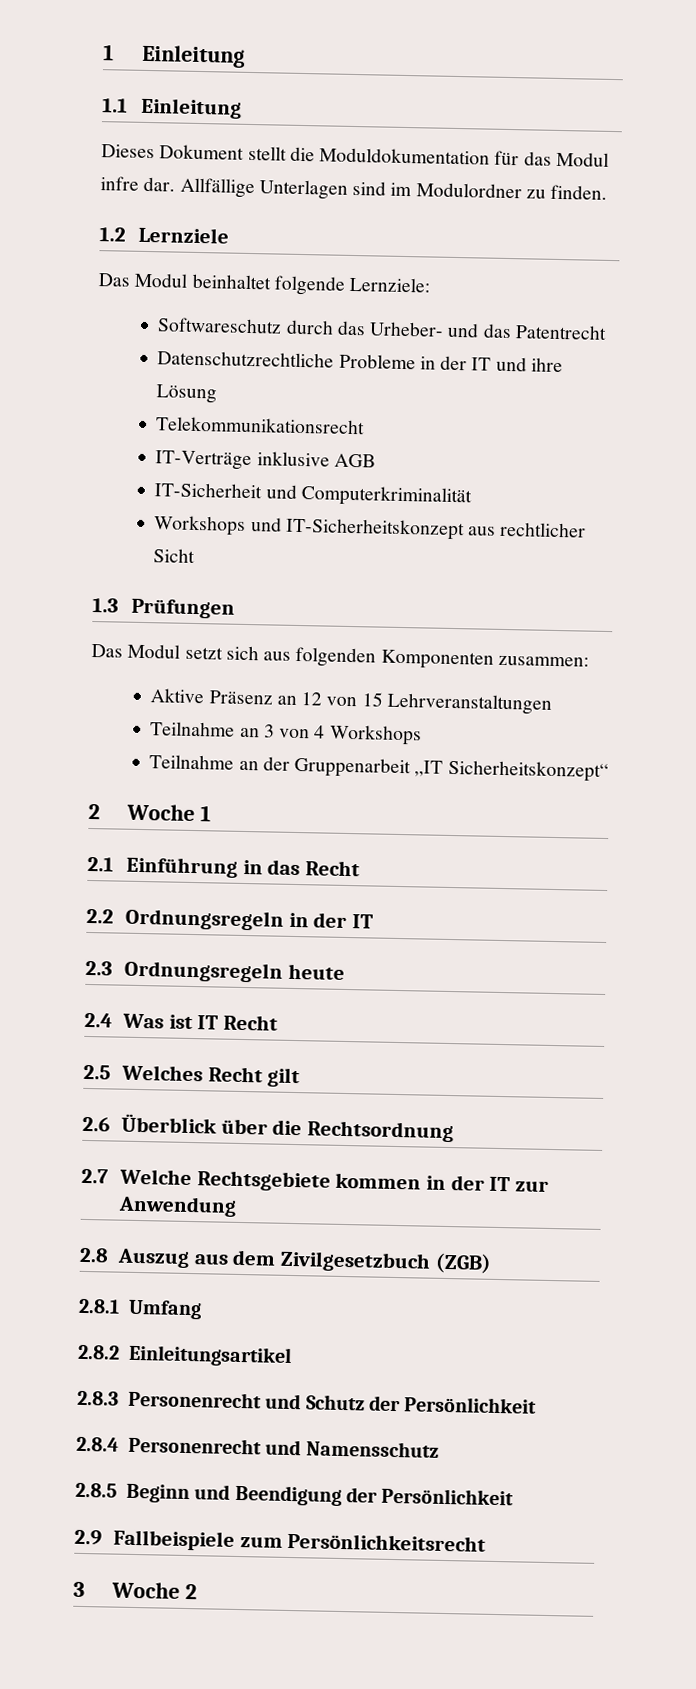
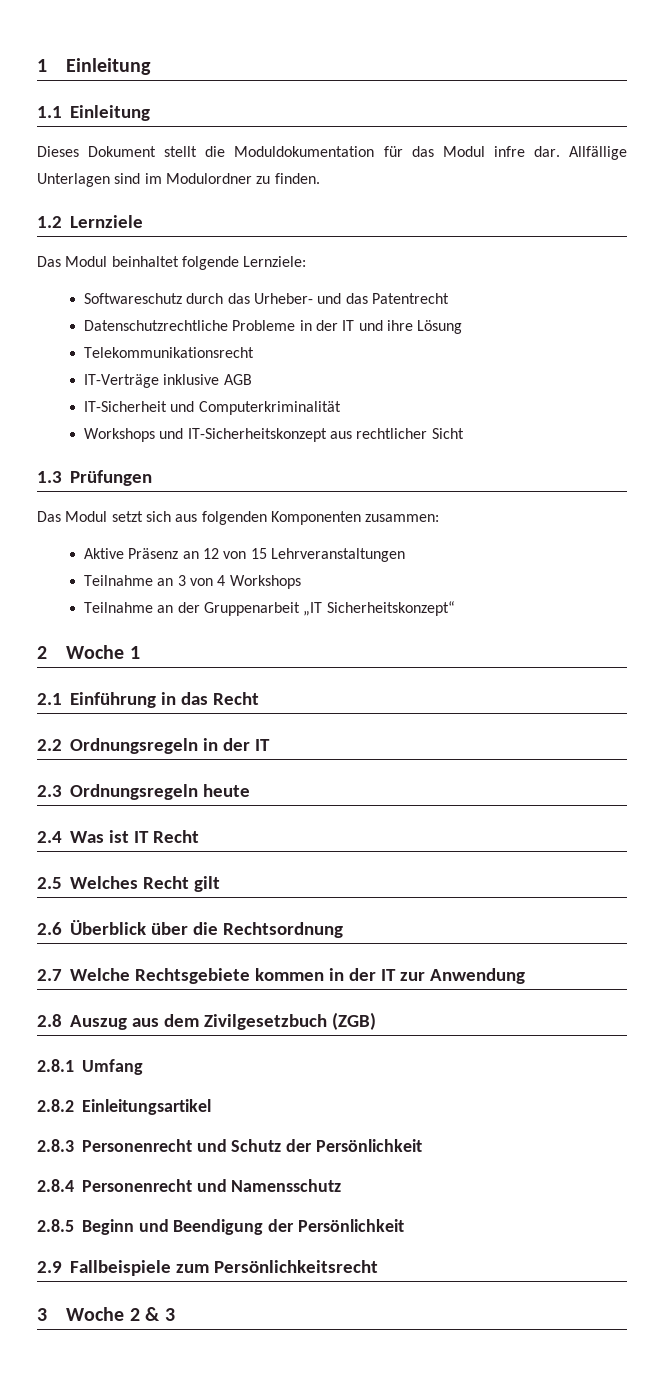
- 3 Woche 2
+ 3 Woche 2 & 3

